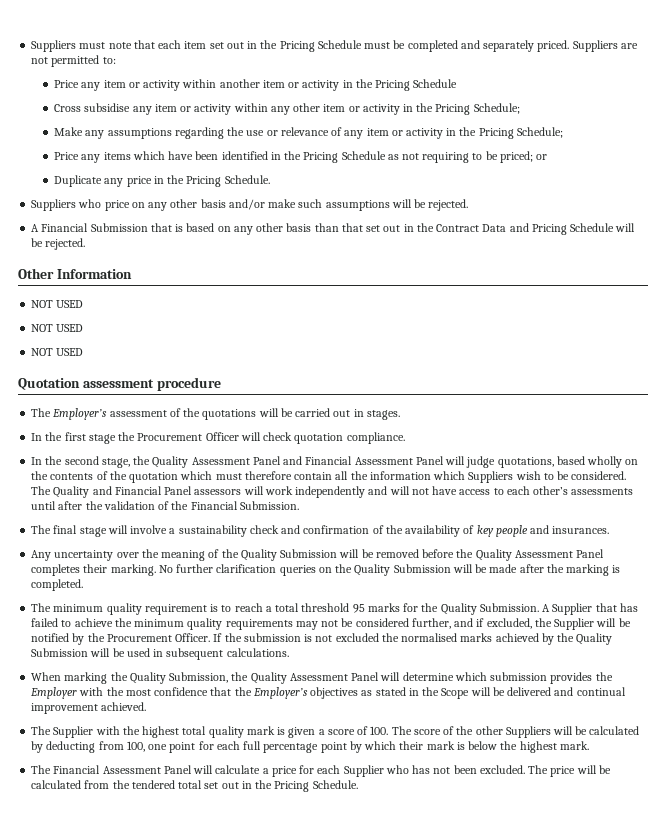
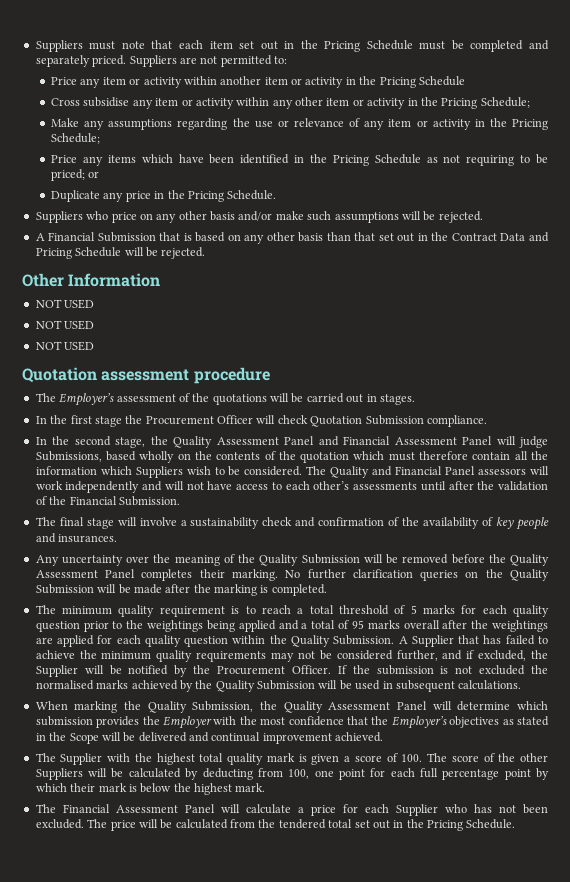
- In the first stage the Procurement Officer will check quotation compliance.
+ In the first stage the Procurement Officer will check Quotation Submission compliance.
- In the second stage, the Quality Assessment Panel and Financial Assessment Panel will judge quotations, based wholly on the contents of the quotation which must therefore contain all the information which Suppliers wish to be considered.
+ In the second stage, the Quality Assessment Panel and Financial Assessment Panel will judge Submissions, based wholly on the contents of the quotation which must therefore contain all the information which Suppliers wish to be considered.
- The minimum quality requirement is to reach a total threshold 95 marks for the Quality Submission.
+ The minimum quality requirement is to reach a total threshold of 5 marks for each quality question prior to the weightings being applied and a total of 95 marks overall after the weightings are applied for each quality question within the Quality Submission.

